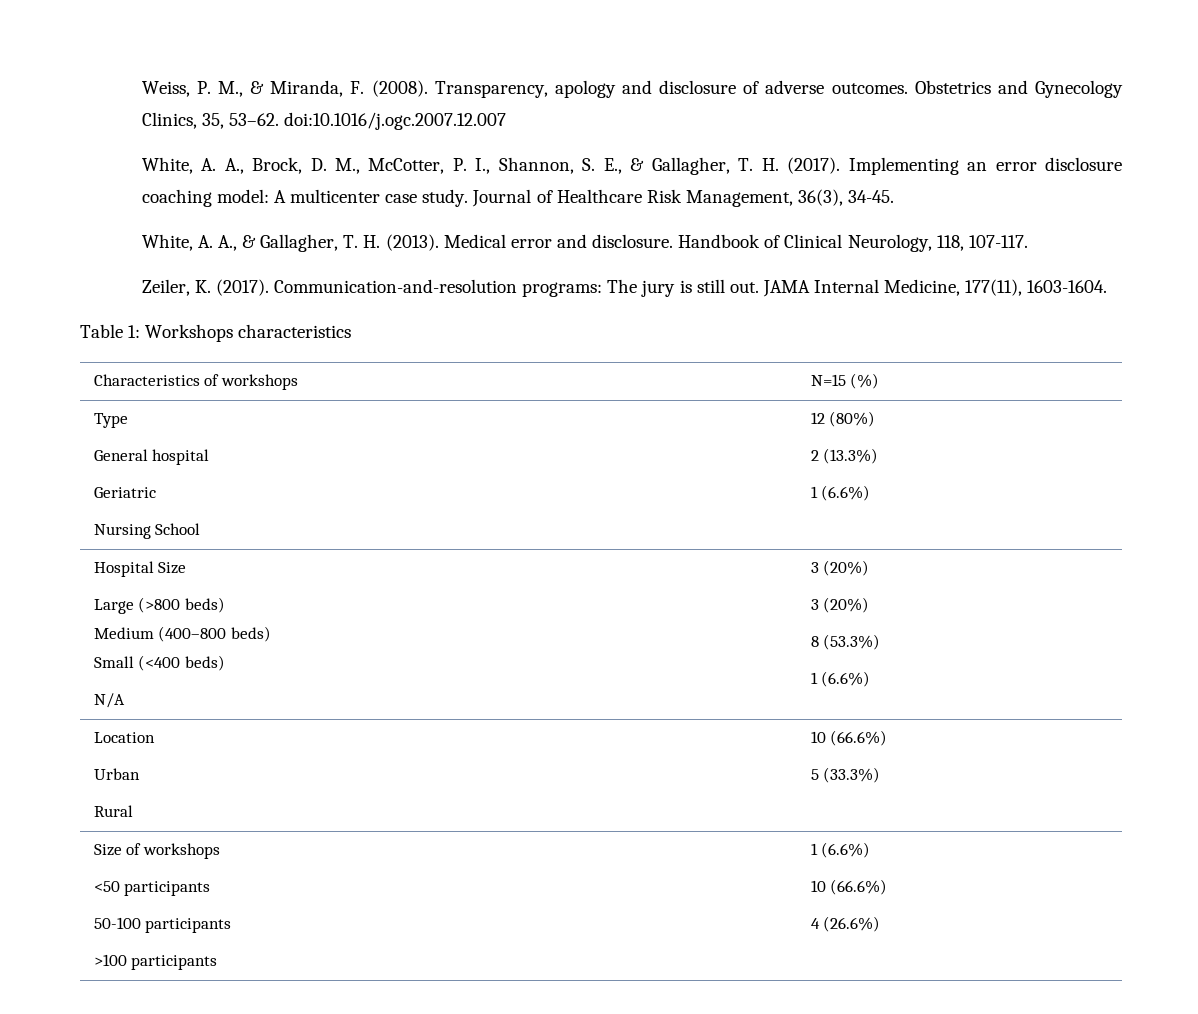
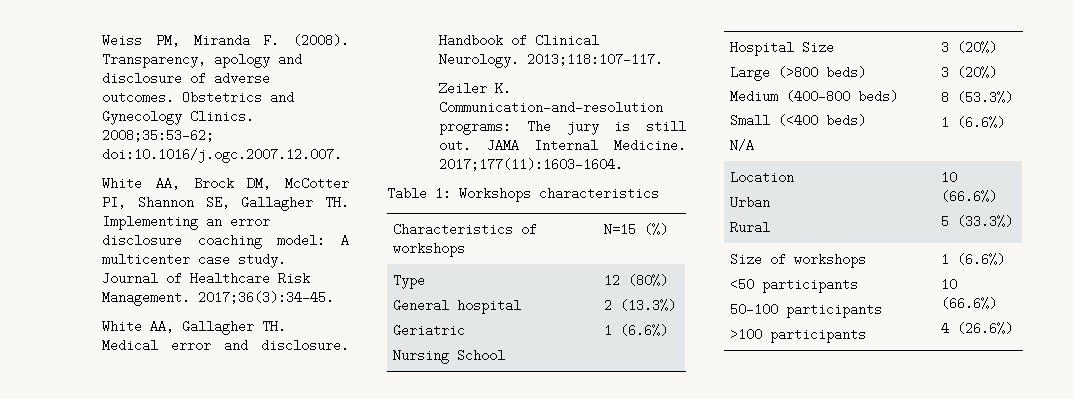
- Weiss, P. M., & Miranda, F. (2008).
+ Weiss PM, Miranda F. (2008).
- Obstetrics and Gynecology Clinics, 35, 53–62. doi:10.1016/j.ogc.2007.12.007
- White, A. A., Brock, D. M., McCotter, P. I., Shannon, S. E., & Gallagher, T. H. (2017). Implementing an error disclosure coaching model: A multicenter case study.
+ Obstetrics and Gynecology Clinics. 2008;35:53–62; doi:10.1016/j.ogc.2007.12.007.
+ White AA, Brock DM, McCotter PI, Shannon SE, Gallagher TH. Implementing an error disclosure coaching model: A multicenter case study.
- Journal of Healthcare Risk Management, 36(3), 34-45.
- White, A. A., & Gallagher, T. H. (2013). Medical error and disclosure.
+ Journal of Healthcare Risk Management. 2017;36(3):34-45.
+ White AA, Gallagher TH. Medical error and disclosure.
- Handbook of Clinical Neurology, 118, 107-117.
- Zeiler, K. (2017). Communication-and-resolution programs: The jury is still out.
+ Handbook of Clinical Neurology. 2013;118:107-117.
+ Zeiler K. Communication-and-resolution programs: The jury is still out.
- JAMA Internal Medicine, 177(11), 1603-1604.
+ JAMA Internal Medicine. 2017;177(11):1603-1604.

